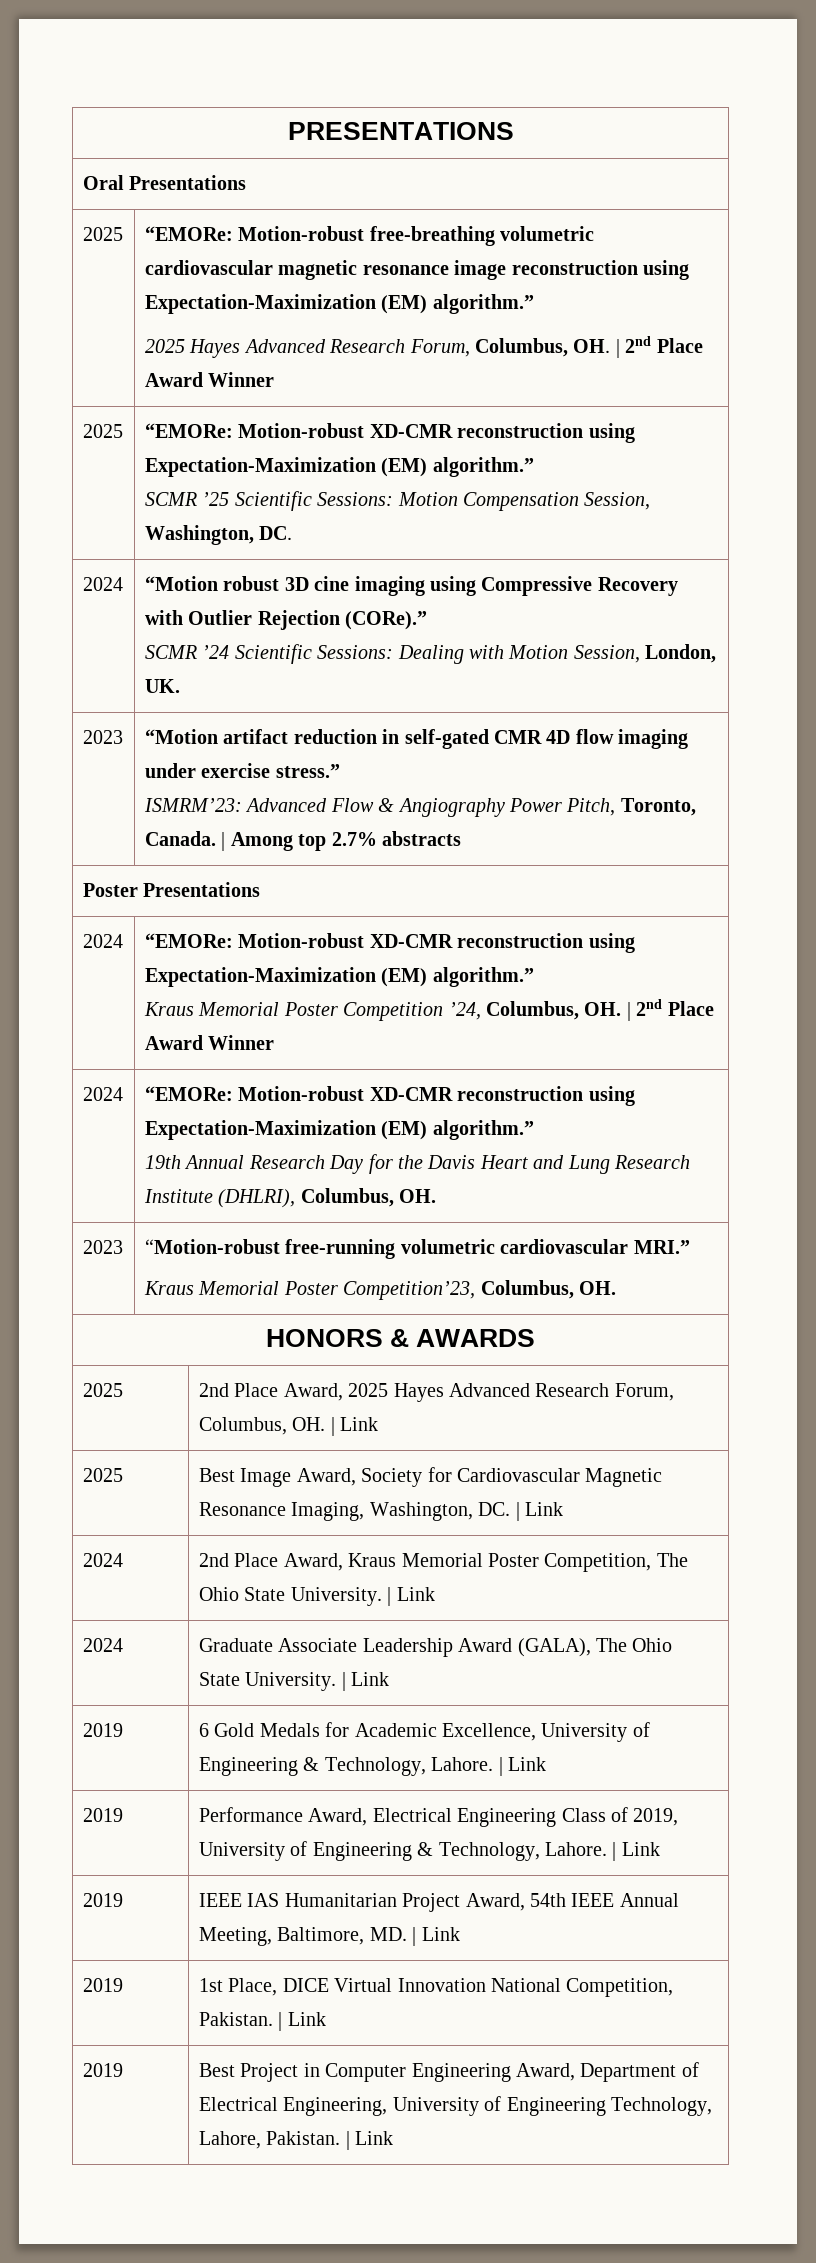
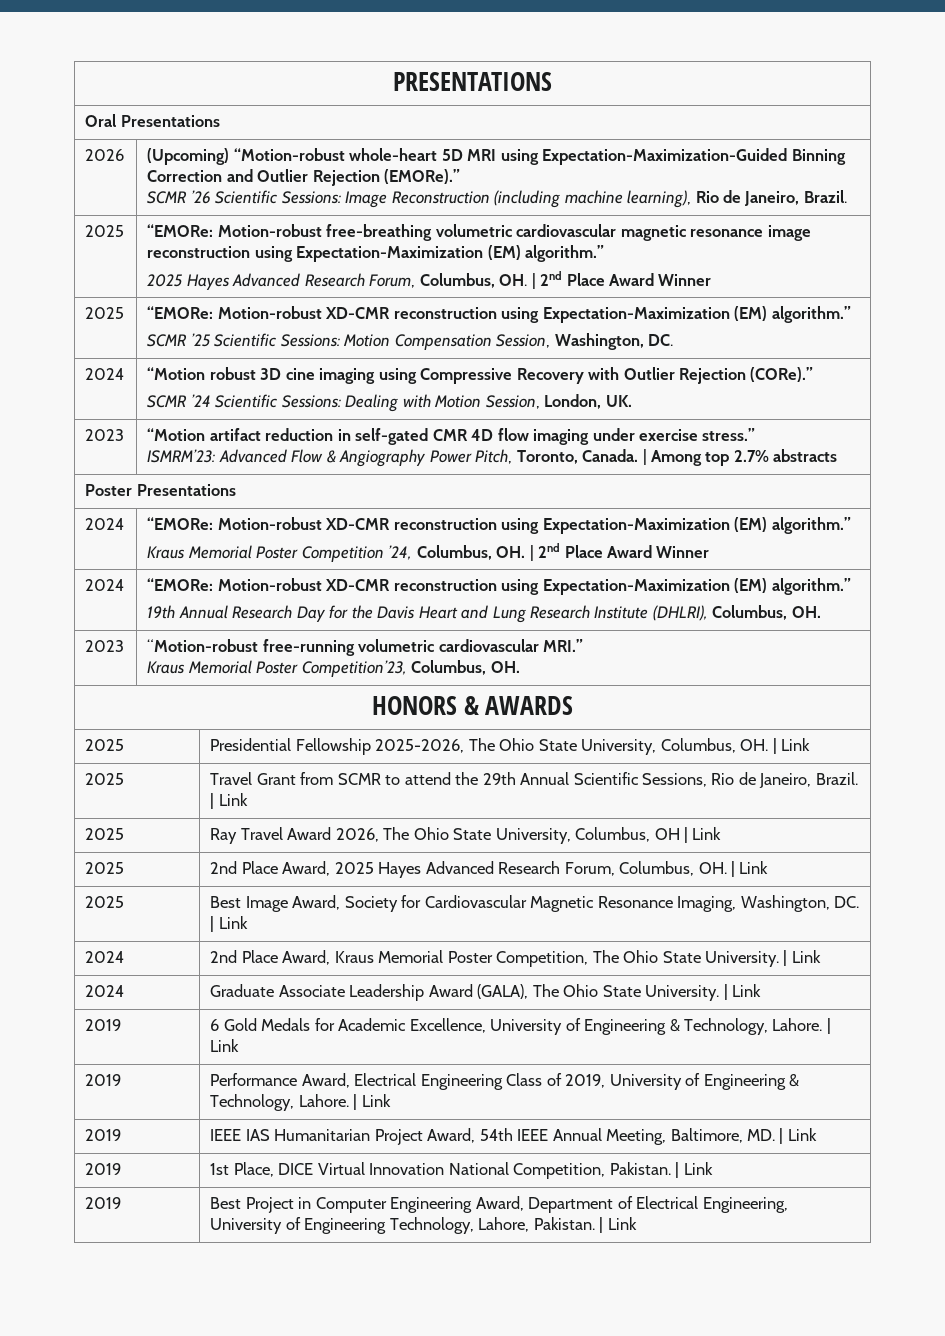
+ 2026 | (Upcoming) “Motion-robust whole-heart 5D MRI using Expectation-Maximization-Guided Binning Correction and Outlier Rejection (EMORe).”
+ SCMR ’26 Scientific Sessions: Image Reconstruction (including machine learning), Rio de Janeiro, Brazil.
+ 2025 | Presidential Fellowship 2025-2026, The Ohio State University, Columbus, OH. | Link
+ 2025 | Travel Grant from SCMR to attend the 29th Annual Scientific Sessions, Rio de Janeiro, Brazil. | Link
+ 2025 | Ray Travel Award 2026, The Ohio State University, Columbus, OH | Link

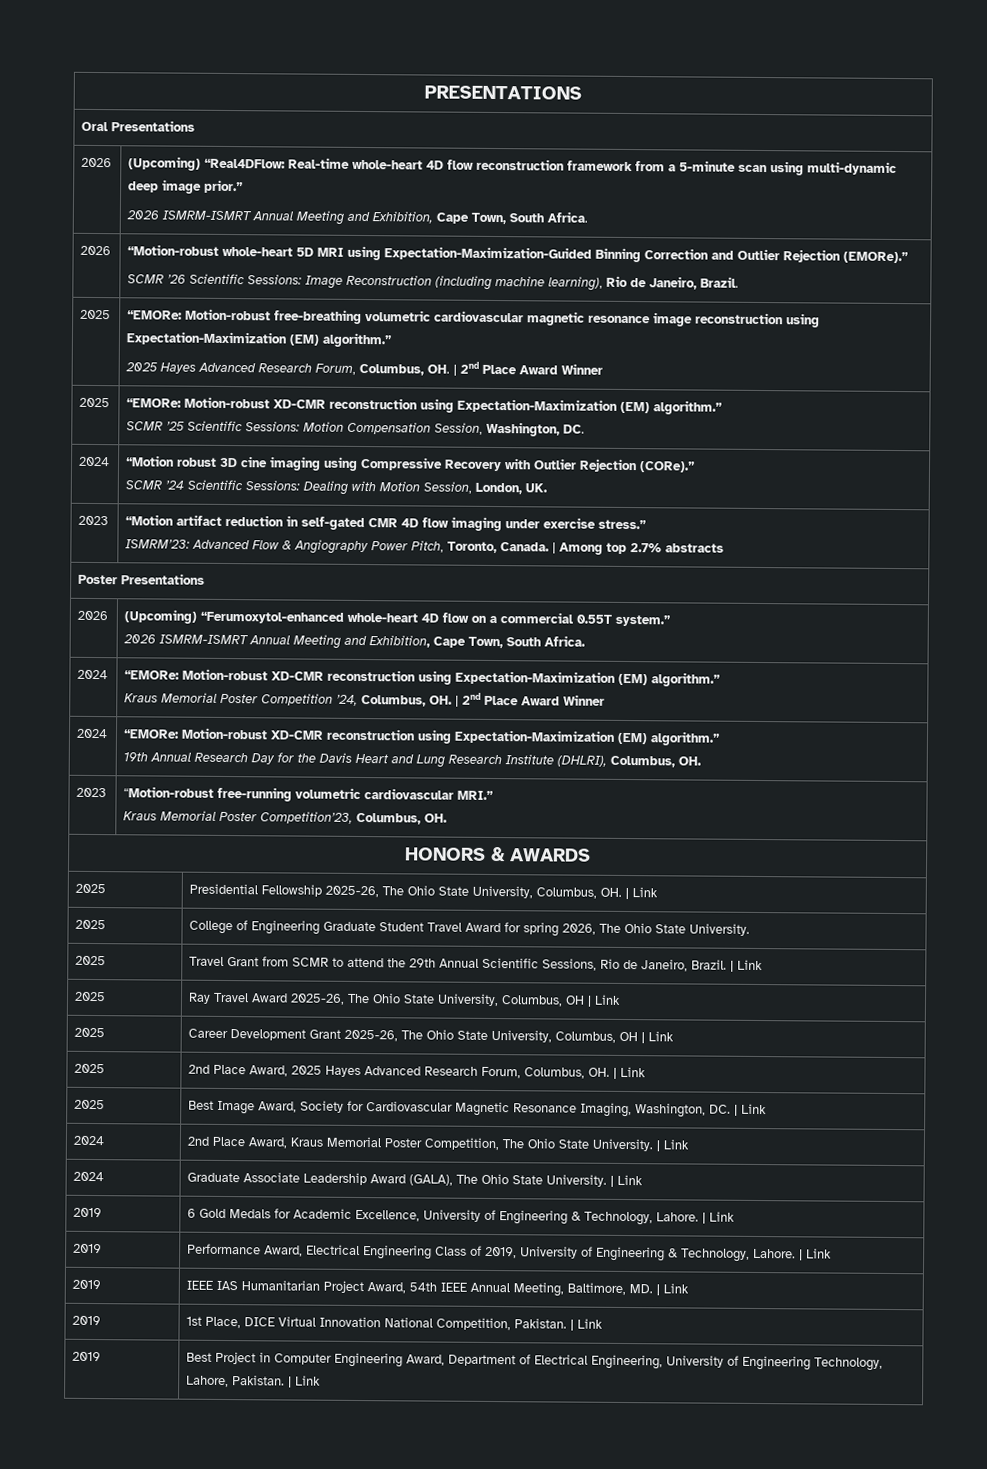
- 2026 | (Upcoming) “Motion-robust whole-heart 5D MRI using Expectation-Maximization-Guided Binning Correction and Outlier Rejection (EMORe).”
+ 2026 | (Upcoming) “Real4DFlow: Real-time whole-heart 4D flow reconstruction framework from a 5-minute scan using multi-dynamic deep image prior.”
+ 2026 ISMRM-ISMRT Annual Meeting and Exhibition, Cape Town, South Africa.
+ 2026 | “Motion-robust whole-heart 5D MRI using Expectation-Maximization-Guided Binning Correction and Outlier Rejection (EMORe).”
+ 2026 | (Upcoming) “Ferumoxytol-enhanced whole-heart 4D flow on a commercial 0.55T system.”
+ 2026 ISMRM-ISMRT Annual Meeting and Exhibition, Cape Town, South Africa.
- 2025 | Presidential Fellowship 2025-2026, The Ohio State University, Columbus, OH. | Link
+ 2025 | Presidential Fellowship 2025-26, The Ohio State University, Columbus, OH. | Link
+ 2025 | College of Engineering Graduate Student Travel Award for spring 2026, The Ohio State University.
- 2025 | Ray Travel Award 2026, The Ohio State University, Columbus, OH | Link
+ 2025 | Ray Travel Award 2025-26, The Ohio State University, Columbus, OH | Link
+ 2025 | Career Development Grant 2025-26, The Ohio State University, Columbus, OH | Link

